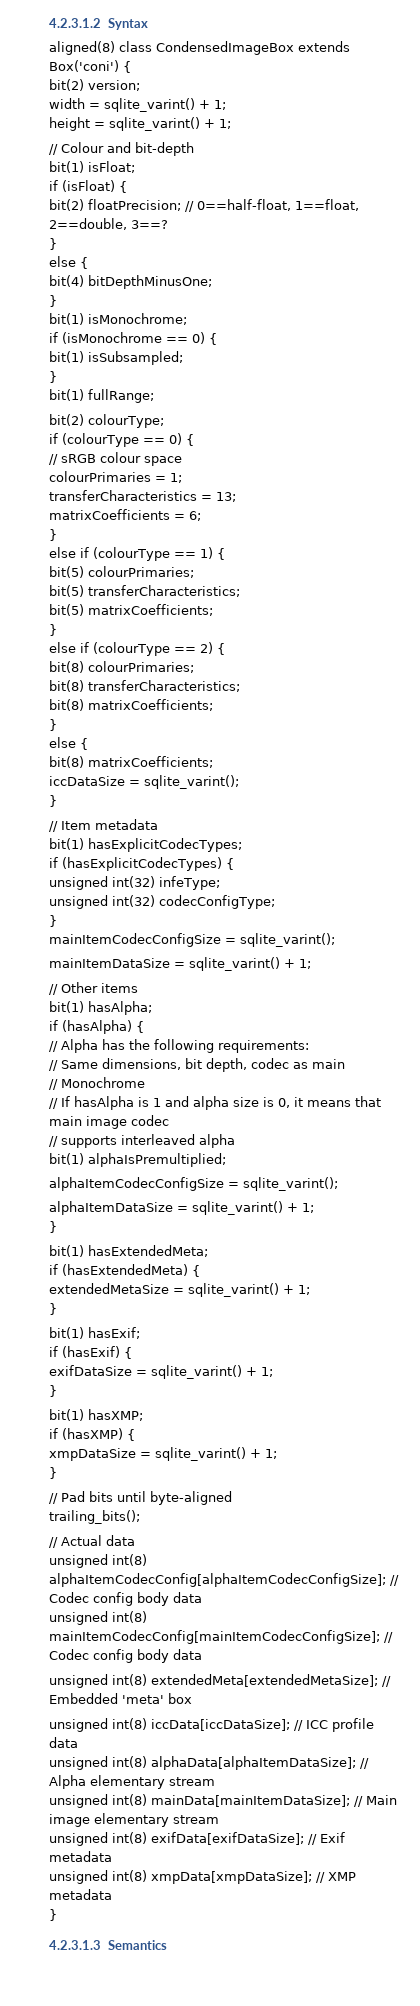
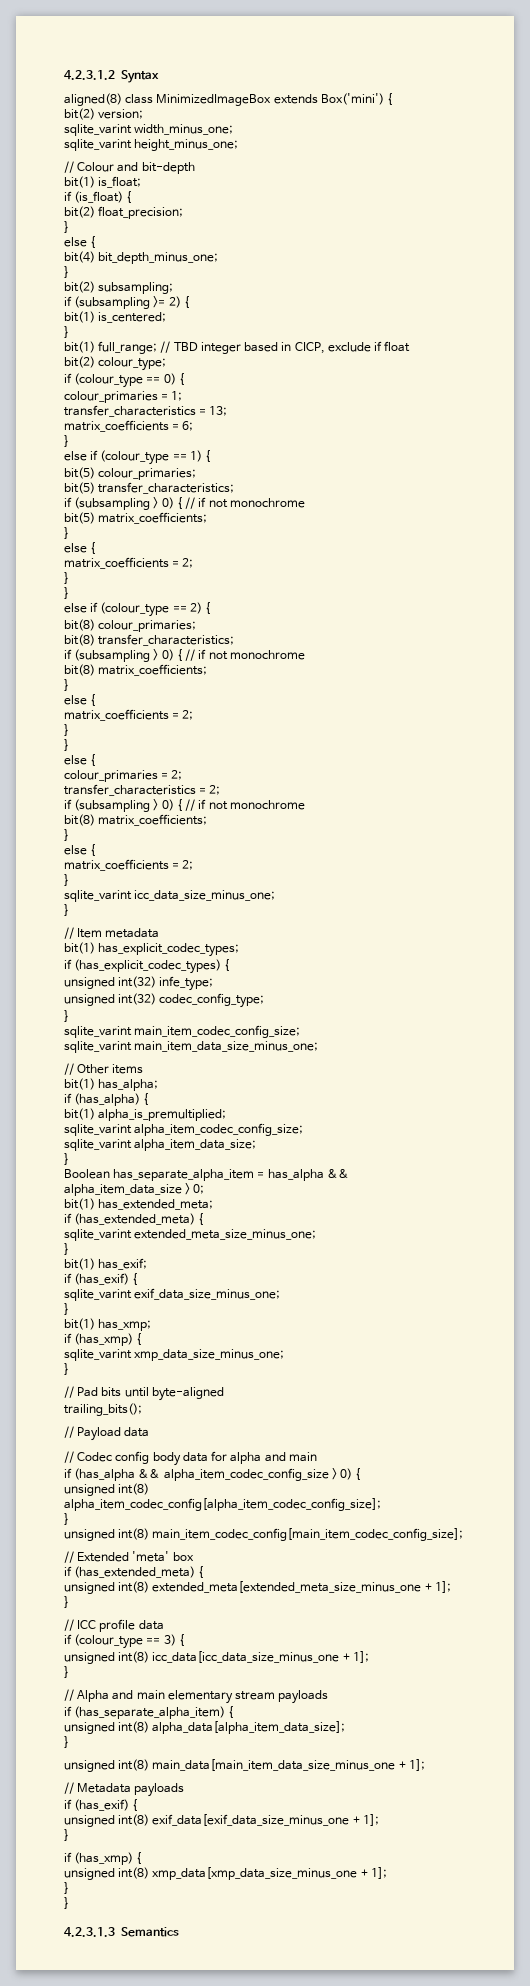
- aligned(8) class CondensedImageBox extends Box('coni') {
+ aligned(8) class MinimizedImageBox extends Box('mini') {
- width = sqlite_varint() + 1;
- height = sqlite_varint() + 1;
+ sqlite_varint width_minus_one;
+ sqlite_varint height_minus_one;
- bit(1) isFloat;
- if (isFloat) {
- bit(2) floatPrecision; // 0==half-float, 1==float, 2==double, 3==?
+ bit(1) is_float;
+ if (is_float) {
+ bit(2) float_precision;
  }
  else {
- bit(4) bitDepthMinusOne;
+ bit(4) bit_depth_minus_one;
  }
- bit(1) isMonochrome;
- if (isMonochrome == 0) {
- bit(1) isSubsampled;
+ bit(2) subsampling;
+ if (subsampling >= 2) {
+ bit(1) is_centered;
  }
- bit(1) fullRange;
- bit(2) colourType;
- if (colourType == 0) {
- // sRGB colour space
- colourPrimaries = 1;
+ bit(1) full_range; // TBD integer based in CICP, exclude if float
+ bit(2) colour_type;
+ if (colour_type == 0) {
+ colour_primaries = 1;
- transferCharacteristics = 13;
+ transfer_characteristics = 13;
- matrixCoefficients = 6;
+ matrix_coefficients = 6;
- else if (colourType == 1) {
+ else if (colour_type == 1) {
- bit(5) colourPrimaries;
- bit(5) transferCharacteristics;
- bit(5) matrixCoefficients;
- }
- else if (colourType == 2) {
- bit(8) colourPrimaries;
- bit(8) transferCharacteristics;
- bit(8) matrixCoefficients;
+ bit(5) colour_primaries;
+ bit(5) transfer_characteristics;
+ if (subsampling > 0) { // if not monochrome
+ bit(5) matrix_coefficients;
  }
  else {
- bit(8) matrixCoefficients;
- iccDataSize = sqlite_varint();
+ matrix_coefficients = 2;
+ }
+ }
+ else if (colour_type == 2) {
+ bit(8) colour_primaries;
+ bit(8) transfer_characteristics;
+ if (subsampling > 0) { // if not monochrome
+ bit(8) matrix_coefficients;
+ }
+ else {
+ matrix_coefficients = 2;
+ }
+ }
+ else {
+ colour_primaries = 2;
+ transfer_characteristics = 2;
+ if (subsampling > 0) { // if not monochrome
+ bit(8) matrix_coefficients;
+ }
+ else {
+ matrix_coefficients = 2;
+ }
+ sqlite_varint icc_data_size_minus_one;
- bit(1) hasExplicitCodecTypes;
- if (hasExplicitCodecTypes) {
+ bit(1) has_explicit_codec_types;
+ if (has_explicit_codec_types) {
- unsigned int(32) infeType;
- unsigned int(32) codecConfigType;
+ unsigned int(32) infe_type;
+ unsigned int(32) codec_config_type;
  }
- mainItemCodecConfigSize = sqlite_varint();
- mainItemDataSize = sqlite_varint() + 1;
+ sqlite_varint main_item_codec_config_size;
+ sqlite_varint main_item_data_size_minus_one;
- bit(1) hasAlpha;
- if (hasAlpha) {
- // Alpha has the following requirements:
- // Same dimensions, bit depth, codec as main
- // Monochrome
- // If hasAlpha is 1 and alpha size is 0, it means that main image codec
- // supports interleaved alpha
- bit(1) alphaIsPremultiplied;
- alphaItemCodecConfigSize = sqlite_varint();
- alphaItemDataSize = sqlite_varint() + 1;
+ bit(1) has_alpha;
+ if (has_alpha) {
+ bit(1) alpha_is_premultiplied;
+ sqlite_varint alpha_item_codec_config_size;
+ sqlite_varint alpha_item_data_size;
  }
- bit(1) hasExtendedMeta;
- if (hasExtendedMeta) {
- extendedMetaSize = sqlite_varint() + 1;
+ Boolean has_separate_alpha_item = has_alpha && alpha_item_data_size > 0;
+ bit(1) has_extended_meta;
+ if (has_extended_meta) {
+ sqlite_varint extended_meta_size_minus_one;
  }
- bit(1) hasExif;
- if (hasExif) {
- exifDataSize = sqlite_varint() + 1;
+ bit(1) has_exif;
+ if (has_exif) {
+ sqlite_varint exif_data_size_minus_one;
  }
- bit(1) hasXMP;
- if (hasXMP) {
- xmpDataSize = sqlite_varint() + 1;
+ bit(1) has_xmp;
+ if (has_xmp) {
+ sqlite_varint xmp_data_size_minus_one;
- // Actual data
- unsigned int(8) alphaItemCodecConfig[alphaItemCodecConfigSize]; // Codec config body data
- unsigned int(8) mainItemCodecConfig[mainItemCodecConfigSize]; // Codec config body data
- unsigned int(8) extendedMeta[extendedMetaSize]; // Embedded 'meta' box
- unsigned int(8) iccData[iccDataSize]; // ICC profile data
+ // Payload data
+ // Codec config body data for alpha and main
+ if (has_alpha && alpha_item_codec_config_size > 0) {
+ unsigned int(8) alpha_item_codec_config[alpha_item_codec_config_size];
+ }
+ unsigned int(8) main_item_codec_config[main_item_codec_config_size];
+ // Extended 'meta' box
+ if (has_extended_meta) {
+ unsigned int(8) extended_meta[extended_meta_size_minus_one + 1];
+ }
+ // ICC profile data
- unsigned int(8) alphaData[alphaItemDataSize]; // Alpha elementary stream
- unsigned int(8) mainData[mainItemDataSize]; // Main image elementary stream
- unsigned int(8) exifData[exifDataSize]; // Exif metadata
- unsigned int(8) xmpData[xmpDataSize]; // XMP metadata
+ if (colour_type == 3) {
+ unsigned int(8) icc_data[icc_data_size_minus_one + 1];
+ }
+ // Alpha and main elementary stream payloads
+ if (has_separate_alpha_item) {
+ unsigned int(8) alpha_data[alpha_item_data_size];
+ }
+ unsigned int(8) main_data[main_item_data_size_minus_one + 1];
+ // Metadata payloads
+ if (has_exif) {
+ unsigned int(8) exif_data[exif_data_size_minus_one + 1];
+ }
+ if (has_xmp) {
+ unsigned int(8) xmp_data[xmp_data_size_minus_one + 1];
+ }

